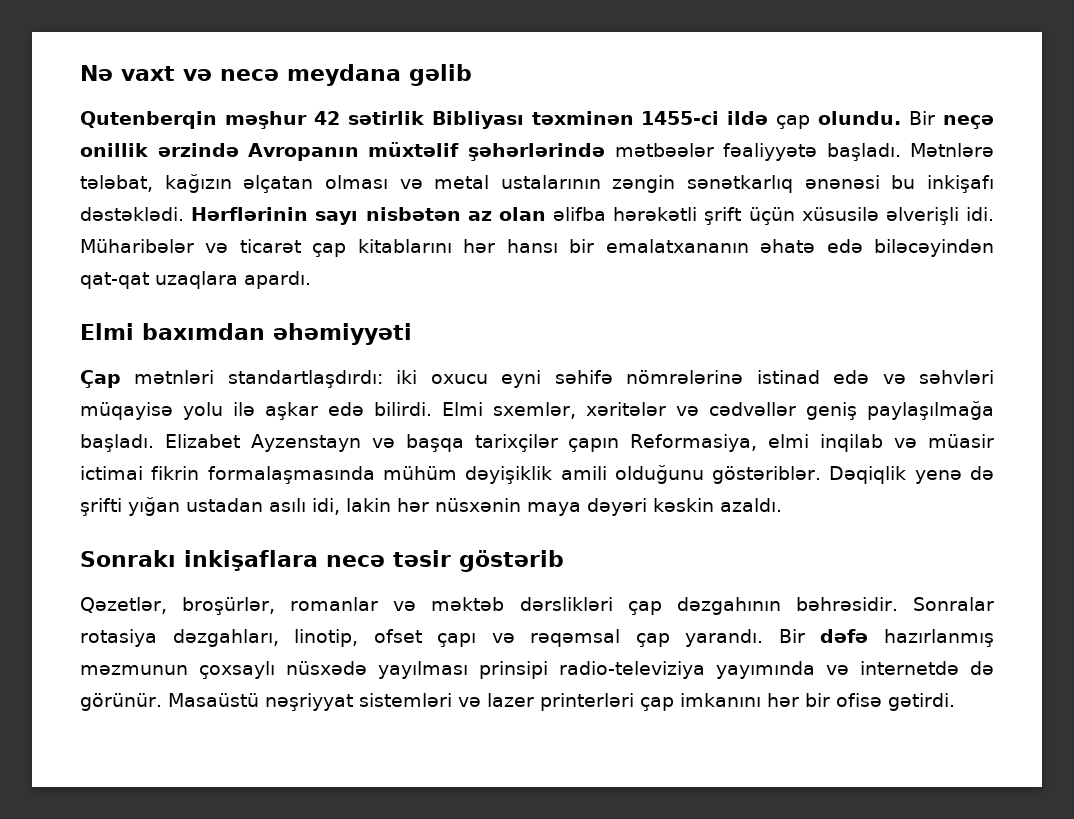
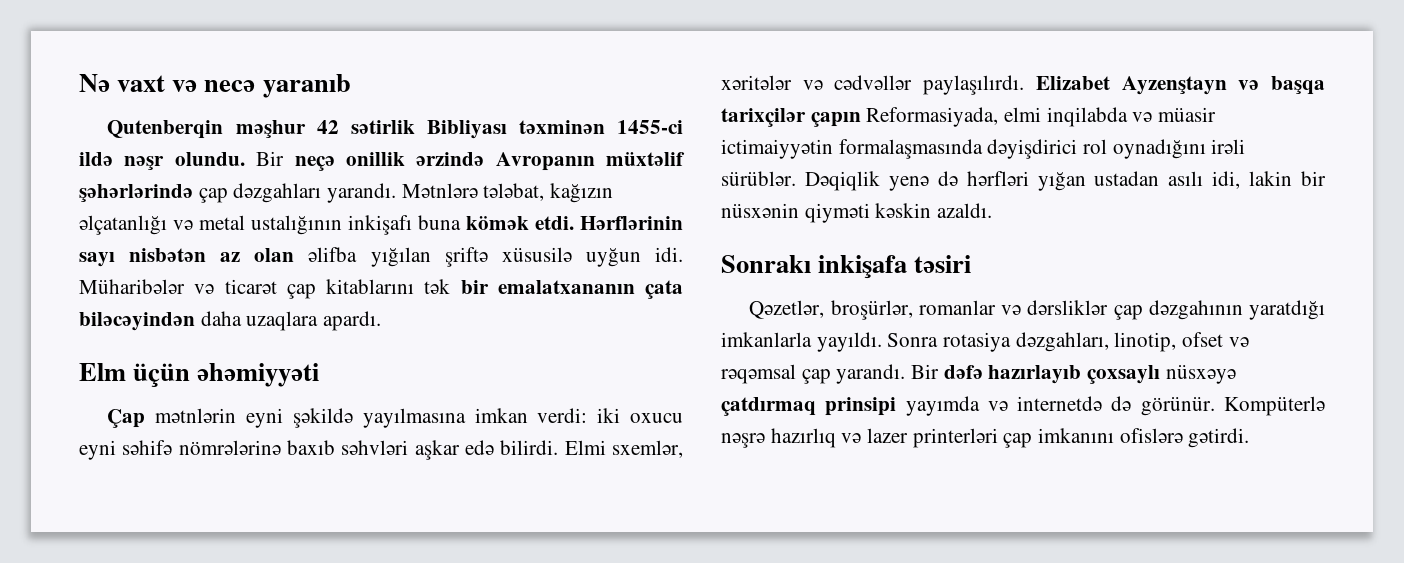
- Nə vaxt və necə meydana gəlib
+ Nə vaxt və necə yaranıb
- Qutenberqin məşhur 42 sətirlik Bibliyası təxminən 1455-ci ildə çap olundu.
+ Qutenberqin məşhur 42 sətirlik Bibliyası təxminən 1455-ci ildə nəşr olundu.
- Bir neçə onillik ərzində Avropanın müxtəlif şəhərlərində mətbəələr fəaliyyətə başladı. Mətnlərə tələbat, kağızın əlçatan olması və metal ustalarının zəngin sənətkarlıq ənənəsi bu inkişafı dəstəklədi.
+ Bir neçə onillik ərzində Avropanın müxtəlif şəhərlərində çap dəzgahları yarandı. Mətnlərə tələbat, kağızın əlçatanlığı və metal ustalığının inkişafı buna kömək etdi.
- Hərflərinin sayı nisbətən az olan əlifba hərəkətli şrift üçün xüsusilə əlverişli idi.
+ Hərflərinin sayı nisbətən az olan əlifba yığılan şriftə xüsusilə uyğun idi.
- Müharibələr və ticarət çap kitablarını hər hansı bir emalatxananın əhatə edə biləcəyindən qat-qat uzaqlara apardı.
+ Müharibələr və ticarət çap kitablarını tək bir emalatxananın çata biləcəyindən daha uzaqlara apardı.
- Elmi baxımdan əhəmiyyəti
+ Elm üçün əhəmiyyəti
- Çap mətnləri standartlaşdırdı: iki oxucu eyni səhifə nömrələrinə istinad edə və səhvləri müqayisə yolu ilə aşkar edə bilirdi.
+ Çap mətnlərin eyni şəkildə yayılmasına imkan verdi: iki oxucu eyni səhifə nömrələrinə baxıb səhvləri aşkar edə bilirdi.
- Elmi sxemlər, xəritələr və cədvəllər geniş paylaşılmağa başladı. Elizabet Ayzenstayn və başqa tarixçilər çapın Reformasiya, elmi inqilab və müasir ictimai fikrin formalaşmasında mühüm dəyişiklik amili olduğunu göstəriblər.
+ Elmi sxemlər, xəritələr və cədvəllər paylaşılırdı. Elizabet Ayzenştayn və başqa tarixçilər çapın Reformasiyada, elmi inqilabda və müasir ictimaiyyətin formalaşmasında dəyişdirici rol oynadığını irəli sürüblər.
- Dəqiqlik yenə də şrifti yığan ustadan asılı idi, lakin hər nüsxənin maya dəyəri kəskin azaldı.
+ Dəqiqlik yenə də hərfləri yığan ustadan asılı idi, lakin bir nüsxənin qiyməti kəskin azaldı.
- Sonrakı inkişaflara necə təsir göstərib
+ Sonrakı inkişafa təsiri
- Qəzetlər, broşürlər, romanlar və məktəb dərslikləri çap dəzgahının bəhrəsidir. Sonralar rotasiya dəzgahları, linotip, ofset çapı və rəqəmsal çap yarandı.
+ Qəzetlər, broşürlər, romanlar və dərsliklər çap dəzgahının yaratdığı imkanlarla yayıldı. Sonra rotasiya dəzgahları, linotip, ofset və rəqəmsal çap yarandı.
- Bir dəfə hazırlanmış məzmunun çoxsaylı nüsxədə yayılması prinsipi radio-televiziya yayımında və internetdə də görünür.
+ Bir dəfə hazırlayıb çoxsaylı nüsxəyə çatdırmaq prinsipi yayımda və internetdə də görünür.
- Masaüstü nəşriyyat sistemləri və lazer printerləri çap imkanını hər bir ofisə gətirdi.
+ Kompüterlə nəşrə hazırlıq və lazer printerləri çap imkanını ofislərə gətirdi.

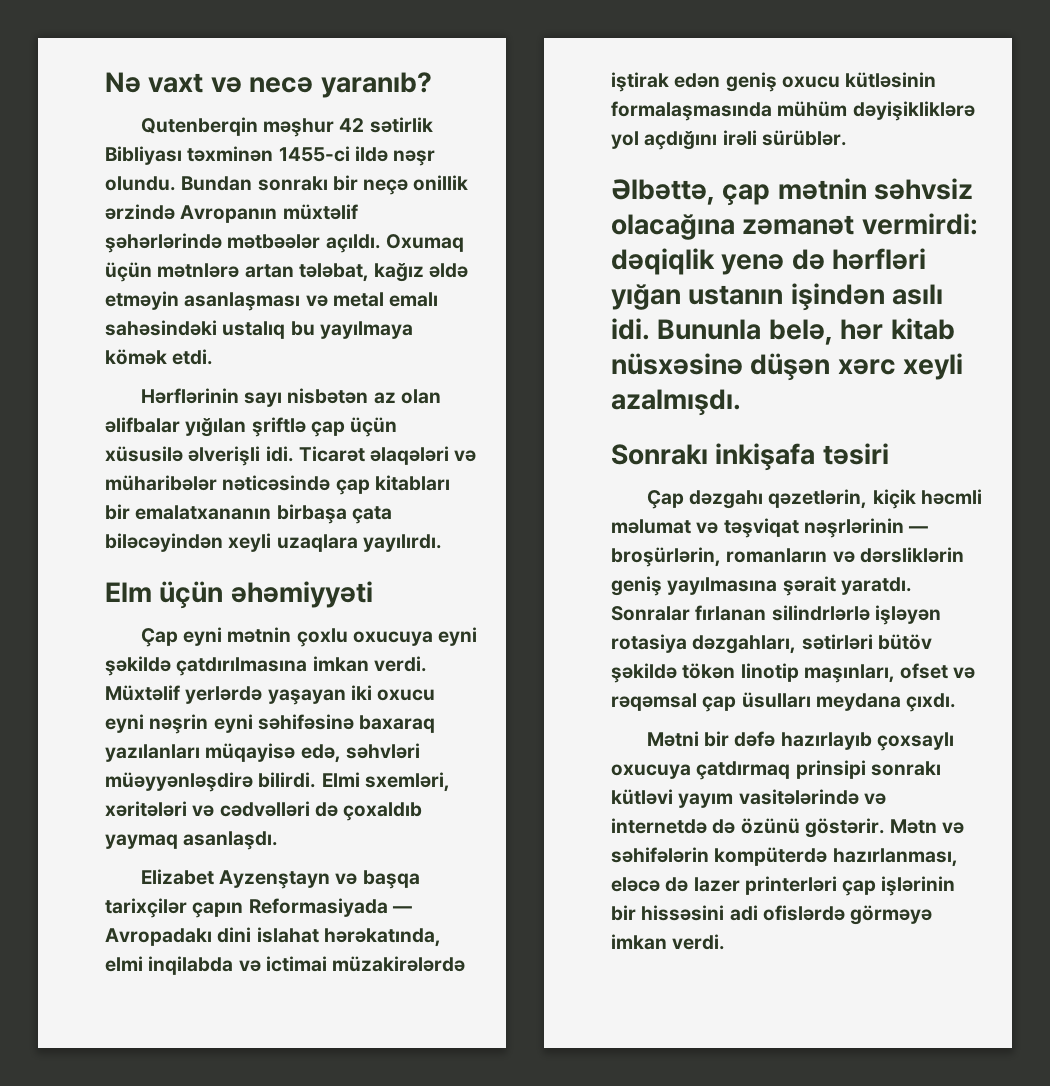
- Nə vaxt və necə yaranıb
+ Nə vaxt və necə yaranıb?
- Bir neçə onillik ərzində Avropanın müxtəlif şəhərlərində çap dəzgahları yarandı. Mətnlərə tələbat, kağızın əlçatanlığı və metal ustalığının inkişafı buna kömək etdi. Hərflərinin sayı nisbətən az olan əlifba yığılan şriftə xüsusilə uyğun idi. Müharibələr və ticarət çap kitablarını tək bir emalatxananın çata biləcəyindən daha uzaqlara apardı.
+ Bundan sonrakı bir neçə onillik ərzində Avropanın müxtəlif şəhərlərində mətbəələr açıldı. Oxumaq üçün mətnlərə artan tələbat, kağız əldə etməyin asanlaşması və metal emalı sahəsindəki ustalıq bu yayılmaya kömək etdi.
+ Hərflərinin sayı nisbətən az olan əlifbalar yığılan şriftlə çap üçün xüsusilə əlverişli idi. Ticarət əlaqələri və müharibələr nəticəsində çap kitabları bir emalatxananın birbaşa çata biləcəyindən xeyli uzaqlara yayılırdı.
- Çap mətnlərin eyni şəkildə yayılmasına imkan verdi: iki oxucu eyni səhifə nömrələrinə baxıb səhvləri aşkar edə bilirdi. Elmi sxemlər, xəritələr və cədvəllər paylaşılırdı. Elizabet Ayzenştayn və başqa tarixçilər çapın Reformasiyada, elmi inqilabda və müasir ictimaiyyətin formalaşmasında dəyişdirici rol oynadığını irəli sürüblər. Dəqiqlik yenə də hərfləri yığan ustadan asılı idi, lakin bir nüsxənin qiyməti kəskin azaldı.
+ Çap eyni mətnin çoxlu oxucuya eyni şəkildə çatdırılmasına imkan verdi. Müxtəlif yerlərdə yaşayan iki oxucu eyni nəşrin eyni səhifəsinə baxaraq yazılanları müqayisə edə, səhvləri müəyyənləşdirə bilirdi. Elmi sxemləri, xəritələri və cədvəlləri də çoxaldıb yaymaq asanlaşdı.
+ Elizabet Ayzenştayn və başqa tarixçilər çapın Reformasiyada — Avropadakı dini islahat hərəkatında, elmi inqilabda və ictimai müzakirələrdə iştirak edən geniş oxucu kütləsinin formalaşmasında mühüm dəyişikliklərə yol açdığını irəli sürüblər.
+ Əlbəttə, çap mətnin səhvsiz olacağına zəmanət vermirdi: dəqiqlik yenə də hərfləri yığan ustanın işindən asılı idi. Bununla belə, hər kitab nüsxəsinə düşən xərc xeyli azalmışdı.
  Sonrakı inkişafa təsiri
- Qəzetlər, broşürlər, romanlar və dərsliklər çap dəzgahının yaratdığı imkanlarla yayıldı. Sonra rotasiya dəzgahları, linotip, ofset və rəqəmsal çap yarandı. Bir dəfə hazırlayıb çoxsaylı nüsxəyə çatdırmaq prinsipi yayımda və internetdə də görünür. Kompüterlə nəşrə hazırlıq və lazer printerləri çap imkanını ofislərə gətirdi.
+ Çap dəzgahı qəzetlərin, kiçik həcmli məlumat və təşviqat nəşrlərinin — broşürlərin, romanların və dərsliklərin geniş yayılmasına şərait yaratdı. Sonralar fırlanan silindrlərlə işləyən rotasiya dəzgahları, sətirləri bütöv şəkildə tökən linotip maşınları, ofset və rəqəmsal çap üsulları meydana çıxdı.
+ Mətni bir dəfə hazırlayıb çoxsaylı oxucuya çatdırmaq prinsipi sonrakı kütləvi yayım vasitələrində və internetdə də özünü göstərir. Mətn və səhifələrin kompüterdə hazırlanması, eləcə də lazer printerləri çap işlərinin bir hissəsini adi ofislərdə görməyə imkan verdi.

